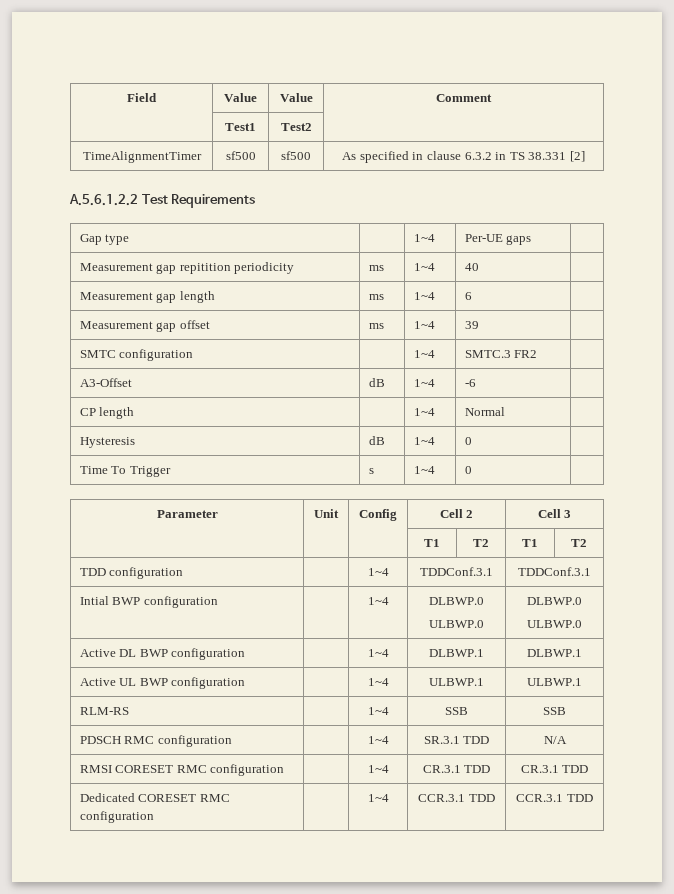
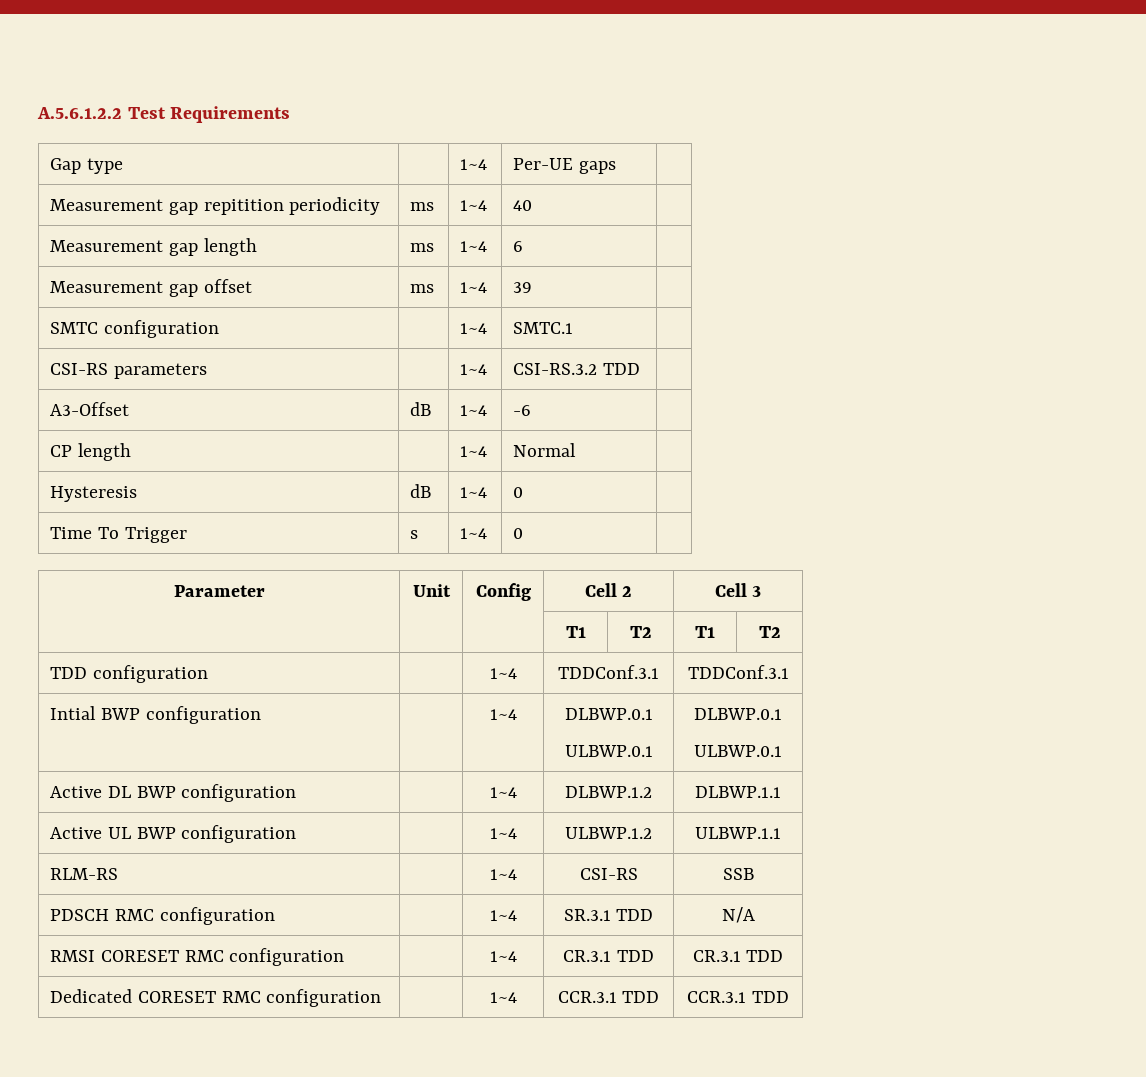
- Field | Value | Value | Comment
- | Test1 | Test2 |
- TimeAlignmentTimer | sf500 | sf500 | As specified in clause 6.3.2 in TS 38.331 [2]
- SMTC configuration | | 1~4 | SMTC.3 FR2 |
+ SMTC configuration | | 1~4 | SMTC.1 |
+ CSI-RS parameters | | 1~4 | CSI-RS.3.2 TDD |
- Intial BWP configuration | | 1~4 | DLBWP.0
- ULBWP.0 | DLBWP.0
- ULBWP.0
+ Intial BWP configuration | | 1~4 | DLBWP.0.1
+ ULBWP.0.1 | DLBWP.0.1
+ ULBWP.0.1
- Active DL BWP configuration | | 1~4 | DLBWP.1 | DLBWP.1
+ Active DL BWP configuration | | 1~4 | DLBWP.1.2 | DLBWP.1.1
- Active UL BWP configuration | | 1~4 | ULBWP.1 | ULBWP.1
+ Active UL BWP configuration | | 1~4 | ULBWP.1.2 | ULBWP.1.1
- RLM-RS | | 1~4 | SSB | SSB
+ RLM-RS | | 1~4 | CSI-RS | SSB

